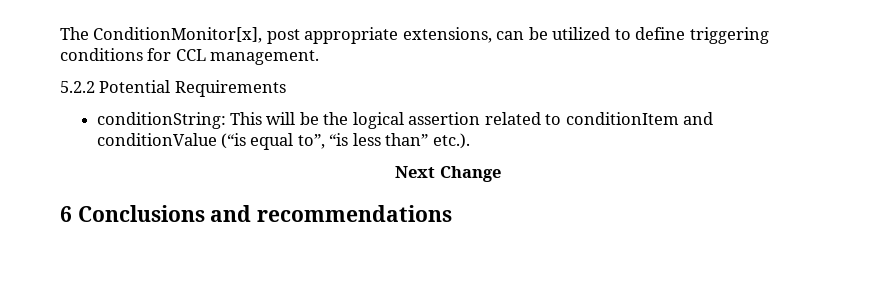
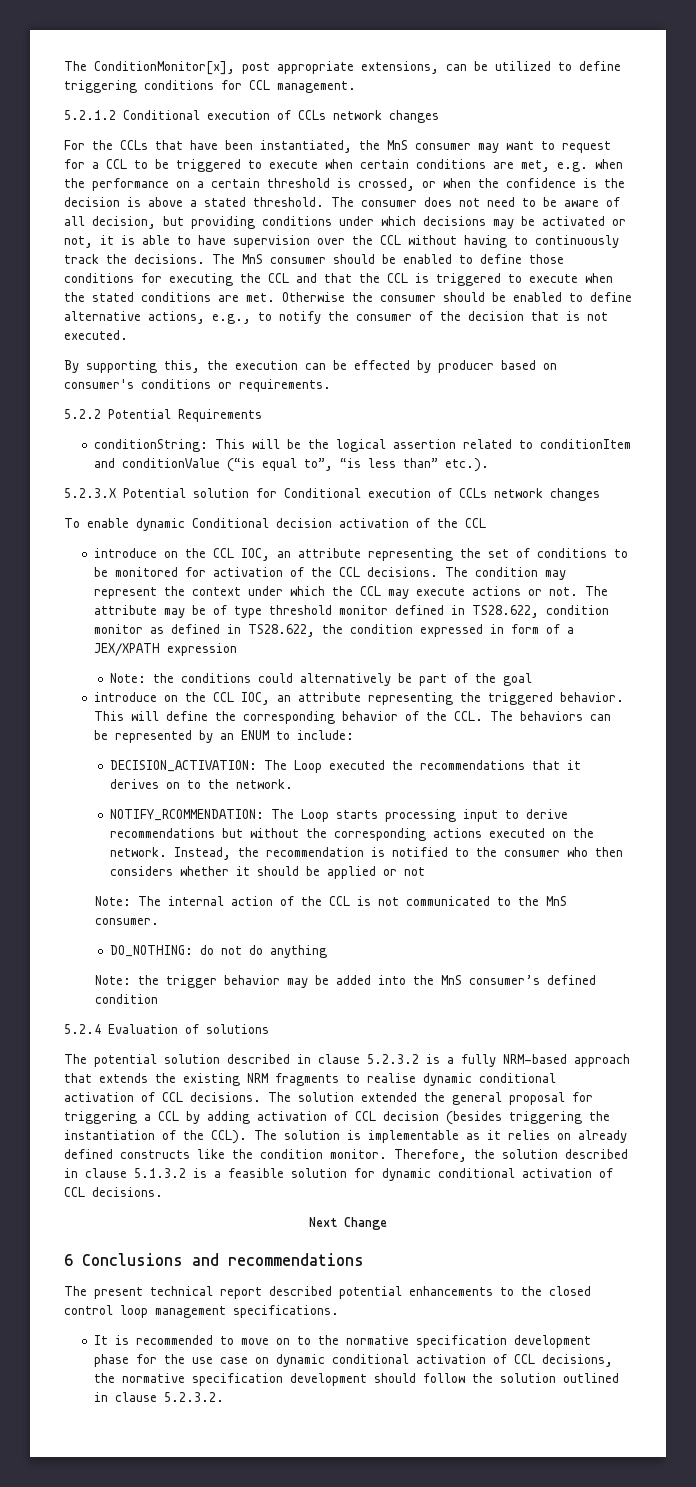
+ 5.2.1.2 Conditional execution of CCLs network changes
+ For the CCLs that have been instantiated, the MnS consumer may want to request for a CCL to be triggered to execute when certain conditions are met, e.g. when the performance on a certain threshold is crossed, or when the confidence is the decision is above a stated threshold. The consumer does not need to be aware of all decision, but providing conditions under which decisions may be activated or not, it is able to have supervision over the CCL without having to continuously track the decisions. The MnS consumer should be enabled to define those conditions for executing the CCL and that the CCL is triggered to execute when the stated conditions are met. Otherwise the consumer should be enabled to define alternative actions, e.g., to notify the consumer of the decision that is not executed.
+ By supporting this, the execution can be effected by producer based on consumer's conditions or requirements.
+ 5.2.3.X Potential solution for Conditional execution of CCLs network changes
+ To enable dynamic Conditional decision activation of the CCL
+ introduce on the CCL IOC, an attribute representing the set of conditions to be monitored for activation of the CCL decisions. The condition may represent the context under which the CCL may execute actions or not. The attribute may be of type threshold monitor defined in TS28.622, condition monitor as defined in TS28.622, the condition expressed in form of a JEX/XPATH expression
+ Note: the conditions could alternatively be part of the goal
+ introduce on the CCL IOC, an attribute representing the triggered behavior. This will define the corresponding behavior of the CCL. The behaviors can be represented by an ENUM to include:
+ DECISION_ACTIVATION: The Loop executed the recommendations that it derives on to the network.
+ NOTIFY_RCOMMENDATION: The Loop starts processing input to derive recommendations but without the corresponding actions executed on the network. Instead, the recommendation is notified to the consumer who then considers whether it should be applied or not
+ Note: The internal action of the CCL is not communicated to the MnS consumer.
+ DO_NOTHING: do not do anything
+ Note: the trigger behavior may be added into the MnS consumer’s defined condition
+ 5.2.4 Evaluation of solutions
+ The potential solution described in clause 5.2.3.2 is a fully NRM-based approach that extends the existing NRM fragments to realise dynamic conditional activation of CCL decisions. The solution extended the general proposal for triggering a CCL by adding activation of CCL decision (besides triggering the instantiation of the CCL). The solution is implementable as it relies on already defined constructs like the condition monitor. Therefore, the solution described in clause 5.1.3.2 is a feasible solution for dynamic conditional activation of CCL decisions.
+ The present technical report described potential enhancements to the closed control loop management specifications.
+ It is recommended to move on to the normative specification development phase for the use case on dynamic conditional activation of CCL decisions, the normative specification development should follow the solution outlined in clause 5.2.3.2.

